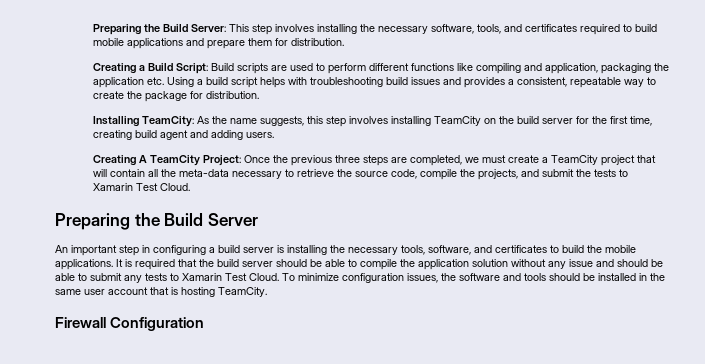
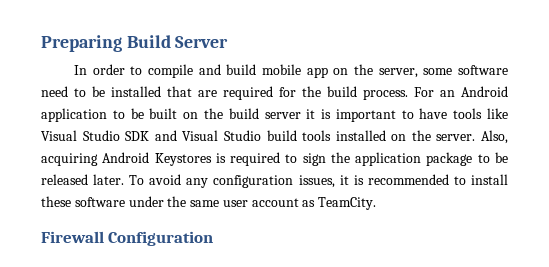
- Preparing the Build Server: This step involves installing the necessary software, tools, and certificates required to build mobile applications and prepare them for distribution.
- Creating a Build Script: Build scripts are used to perform different functions like compiling and application, packaging the application etc. Using a build script helps with troubleshooting build issues and provides a consistent, repeatable way to create the package for distribution.
- Installing TeamCity: As the name suggests, this step involves installing TeamCity on the build server for the first time, creating build agent and adding users.
- Creating A TeamCity Project: Once the previous three steps are completed, we must create a TeamCity project that will contain all the meta-data necessary to retrieve the source code, compile the projects, and submit the tests to Xamarin Test Cloud.
- Preparing the Build Server
- An important step in configuring a build server is installing the necessary tools, software, and certificates to build the mobile applications. It is required that the build server should be able to compile the application solution without any issue and should be able to submit any tests to Xamarin Test Cloud. To minimize configuration issues, the software and tools should be installed in the same user account that is hosting TeamCity.
+ Preparing Build Server
+ In order to compile and build mobile app on the server, some software need to be installed that are required for the build process. For an Android application to be built on the build server it is important to have tools like Visual Studio SDK and Visual Studio build tools installed on the server. Also, acquiring Android Keystores is required to sign the application package to be released later. To avoid any configuration issues, it is recommended to install these software under the same user account as TeamCity.

